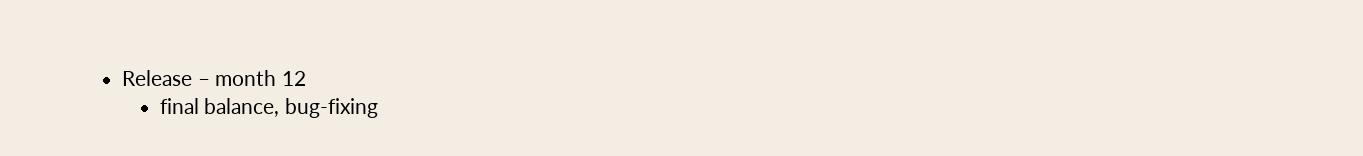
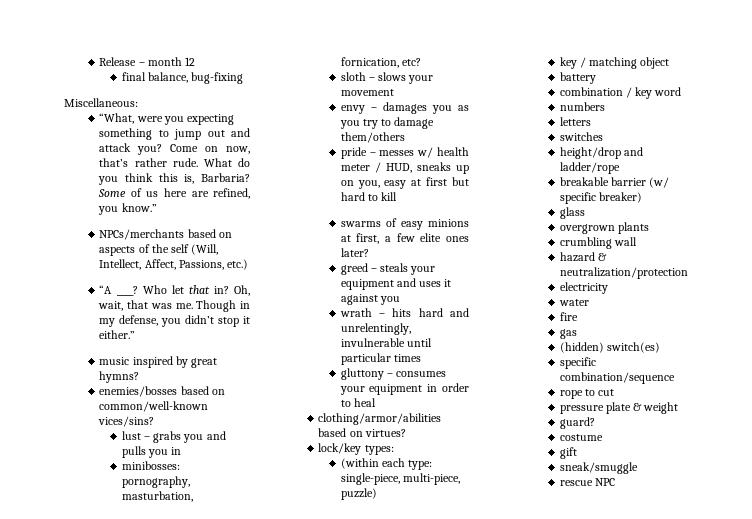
+ Miscellaneous:
+ “What, were you expecting something to jump out and attack you? Come on now, that’s rather rude. What do you think this is, Barbaria? Some of us here are refined, you know.”
+ NPCs/merchants based on aspects of the self (Will, Intellect, Affect, Passions, etc.)
+ “A ____? Who let that in? Oh, wait, that was me. Though in my defense, you didn’t stop it either.”
+ music inspired by great hymns?
+ enemies/bosses based on common/well-known vices/sins?
+ lust – grabs you and pulls you in
+ minibosses: pornography, masturbation, fornication, etc?
+ sloth – slows your movement
+ envy – damages you as you try to damage them/others
+ pride – messes w/ health meter / HUD, sneaks up on you, easy at first but hard to kill
+ swarms of easy minions at first, a few elite ones later?
+ greed – steals your equipment and uses it against you
+ wrath – hits hard and unrelentingly, invulnerable until particular times
+ gluttony – consumes your equipment in order to heal
+ clothing/armor/abilities based on virtues?
+ lock/key types:
+ (within each type: single-piece, multi-piece, puzzle)
+ key / matching object
+ battery
+ combination / key word
+ numbers
+ letters
+ switches
+ height/drop and ladder/rope
+ breakable barrier (w/ specific breaker)
+ glass
+ overgrown plants
+ crumbling wall
+ hazard & neutralization/protection
+ electricity
+ water
+ fire
+ gas
+ (hidden) switch(es)
+ specific combination/sequence
+ rope to cut
+ pressure plate & weight
+ guard?
+ costume
+ gift
+ sneak/smuggle
+ rescue NPC

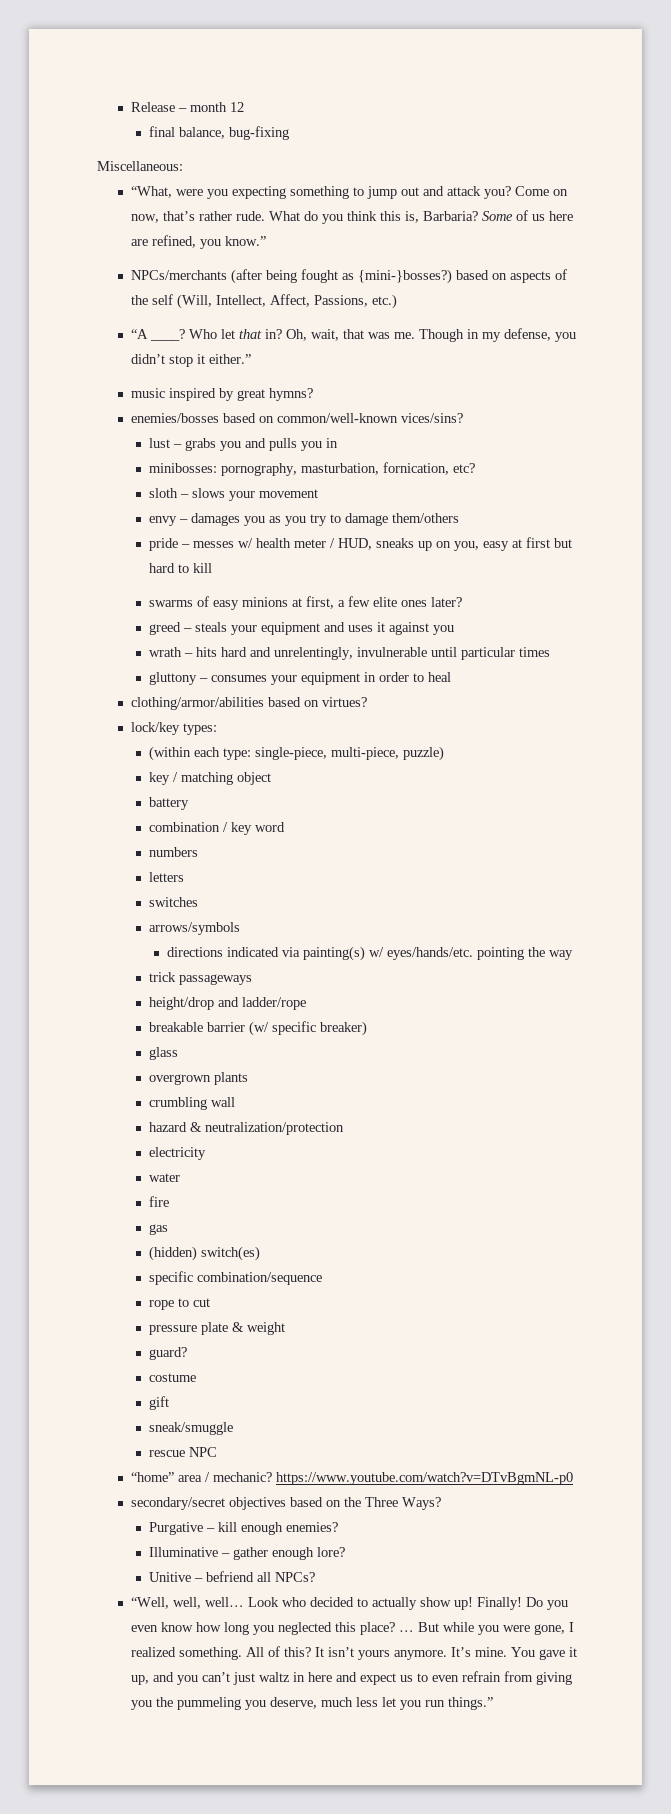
- NPCs/merchants based on aspects of the self (Will, Intellect, Affect, Passions, etc.)
+ NPCs/merchants (after being fought as {mini-}bosses?) based on aspects of the self (Will, Intellect, Affect, Passions, etc.)
+ arrows/symbols
+ directions indicated via painting(s) w/ eyes/hands/etc. pointing the way
+ trick passageways
+ “home” area / mechanic? https://www.youtube.com/watch?v=DTvBgmNL-p0
+ secondary/secret objectives based on the Three Ways?
+ Purgative – kill enough enemies?
+ Illuminative – gather enough lore?
+ Unitive – befriend all NPCs?
+ “Well, well, well… Look who decided to actually show up! Finally! Do you even know how long you neglected this place? … But while you were gone, I realized something. All of this? It isn’t yours anymore. It’s mine. You gave it up, and you can’t just waltz in here and expect us to even refrain from giving you the pummeling you deserve, much less let you run things.”

